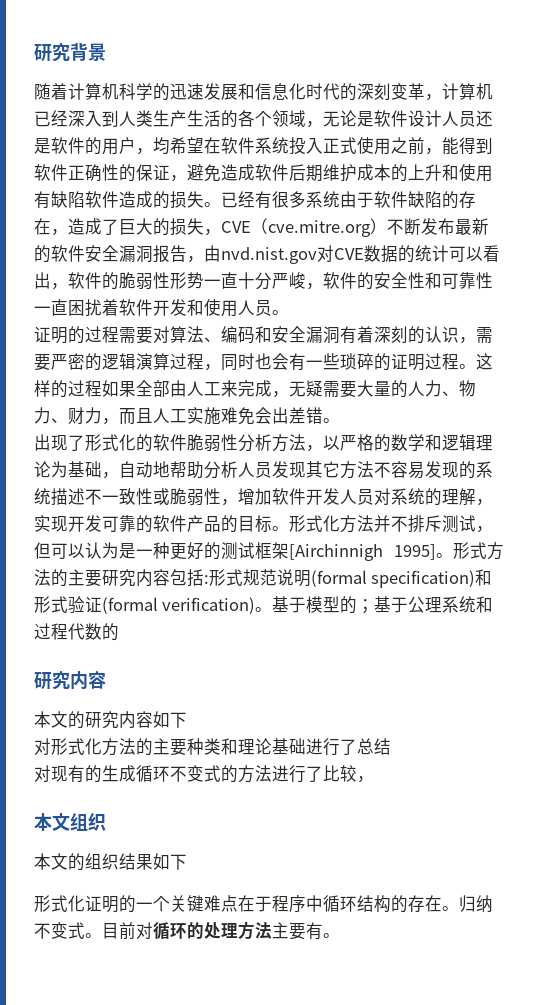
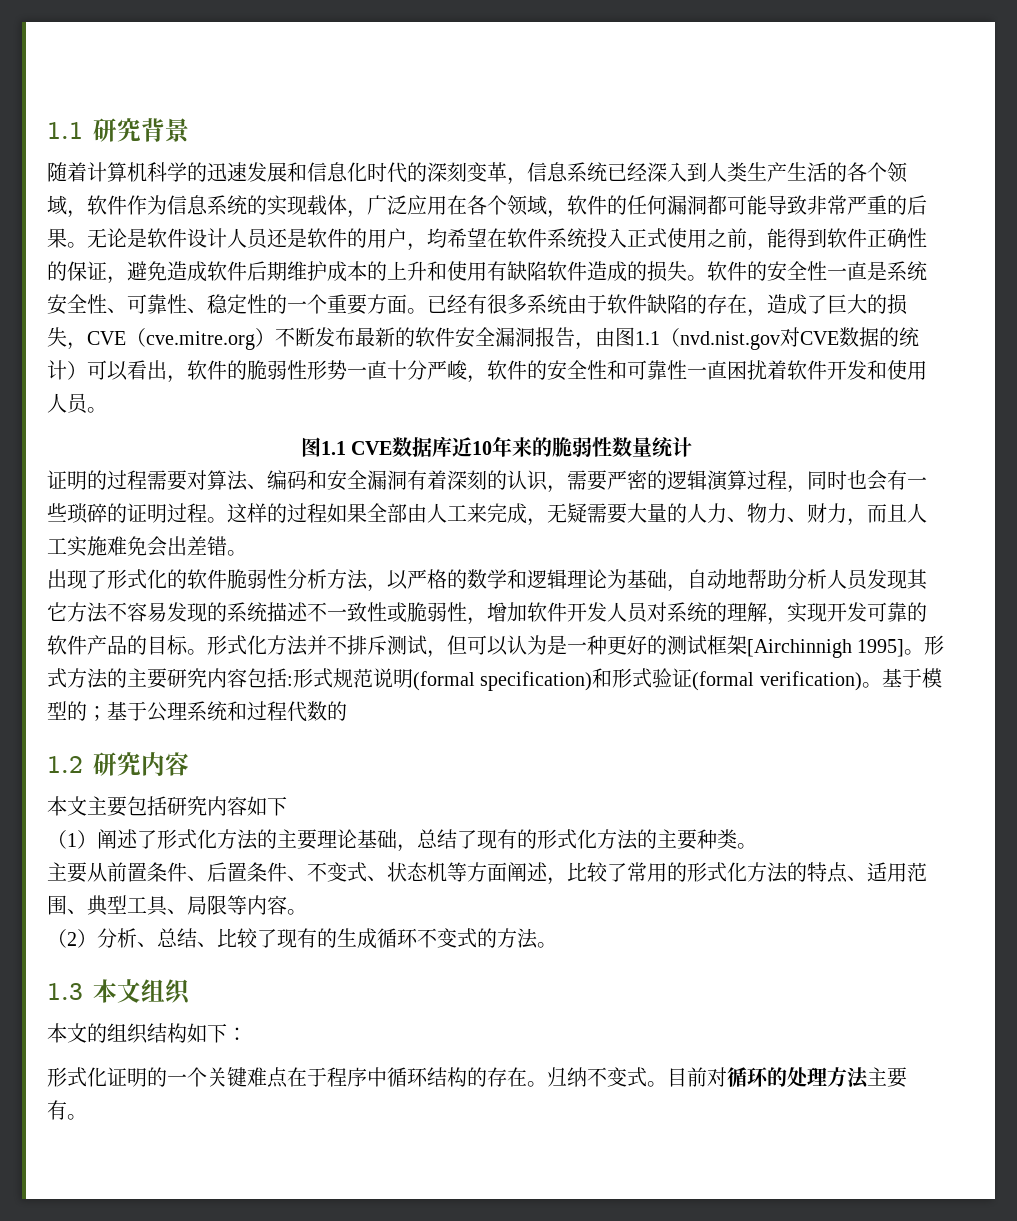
- 研究背景
+ 1.1研究背景
- 随着计算机科学的迅速发展和信息化时代的深刻变革，计算机已经深入到人类生产生活的各个领域，无论是软件设计人员还是软件的用户，均希望在软件系统投入正式使用之前，能得到软件正确性的保证，避免造成软件后期维护成本的上升和使用有缺陷软件造成的损失。
+ 随着计算机科学的迅速发展和信息化时代的深刻变革，信息系统已经深入到人类生产生活的各个领域，软件作为信息系统的实现载体，广泛应用在各个领域，软件的任何漏洞都可能导致非常严重的后果。无论是软件设计人员还是软件的用户，均希望在软件系统投入正式使用之前，能得到软件正确性的保证，避免造成软件后期维护成本的上升和使用有缺陷软件造成的损失。
+ 软件的安全性一直是系统安全性、可靠性、稳定性的一个重要方面。
- 已经有很多系统由于软件缺陷的存在，造成了巨大的损失，CVE（cve.mitre.org）不断发布最新的软件安全漏洞报告，由nvd.nist.gov对CVE数据的统计可以看出，软件的脆弱性形势一直十分严峻，软件的安全性和可靠性一直困扰着软件开发和使用人员。
+ 已经有很多系统由于软件缺陷的存在，造成了巨大的损失，CVE（cve.mitre.org）不断发布最新的软件安全漏洞报告，由图1.1（nvd.nist.gov对CVE数据的统计）可以看出，软件的脆弱性形势一直十分严峻，软件的安全性和可靠性一直困扰着软件开发和使用人员。
+ 图1.1 CVE数据库近10年来的脆弱性数量统计
  基于模型的；基于公理系统和过程代数的
- 研究内容
+ 1.2研究内容
- 本文的研究内容如下
+ 本文主要包括研究内容如下
- 对形式化方法的主要种类和理论基础进行了总结
- 对现有的生成循环不变式的方法进行了比较，
- 本文组织
+ （1）阐述了形式化方法的主要理论基础，总结了现有的形式化方法的主要种类。
+ 主要从前置条件、后置条件、不变式、状态机等方面阐述，比较了常用的形式化方法的特点、适用范围、典型工具、局限等内容。
+ （2）分析、总结、比较了现有的生成循环不变式的方法。
+ 1.3本文组织
- 本文的组织结果如下
+ 本文的组织结构如下：

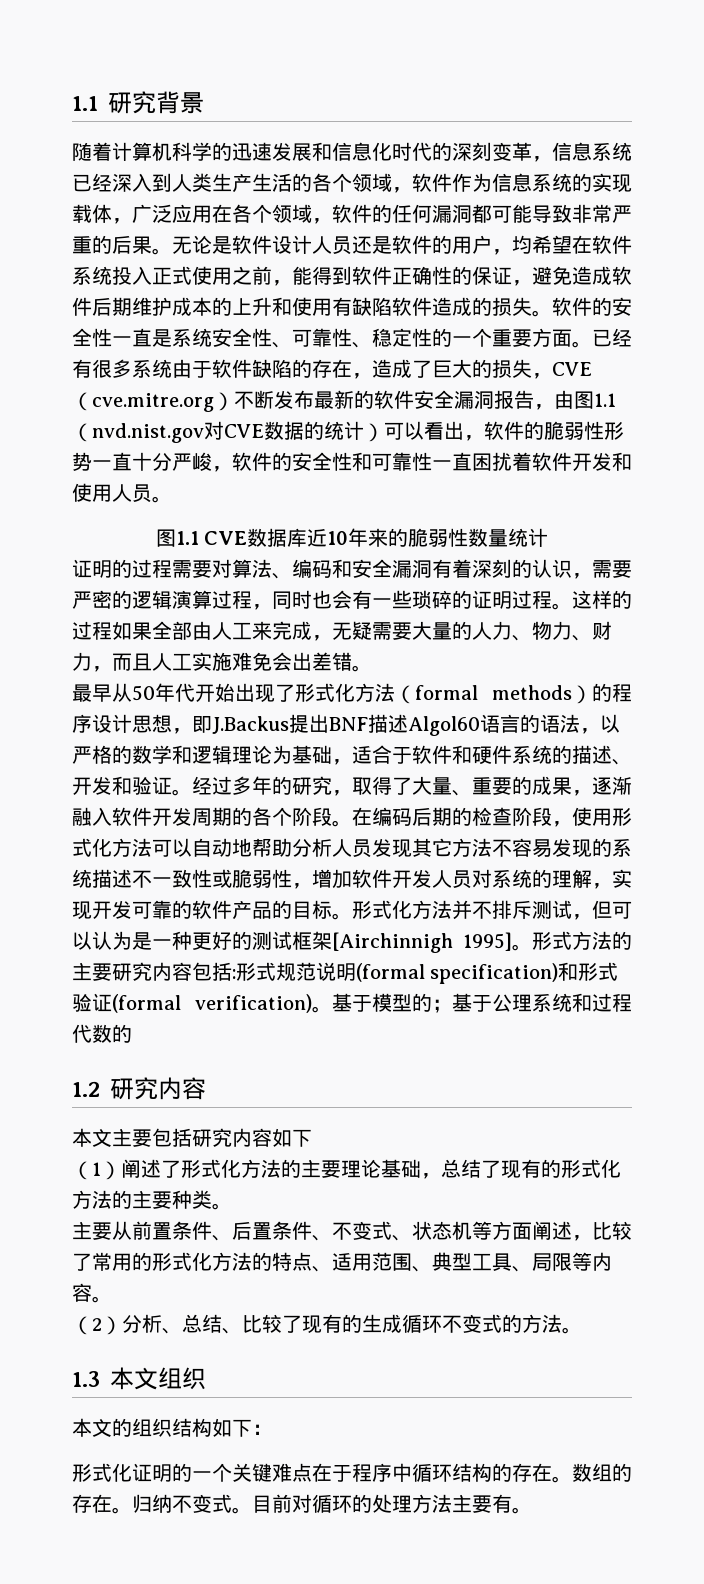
- 出现了形式化的软件脆弱性分析方法，以严格的数学和逻辑理论为基础，自动地帮助分析人员发现其它方法不容易发现的系统描述不一致性或脆弱性，增加软件开发人员对系统的理解，实现开发可靠的软件产品的目标。
+ 最早从50年代开始出现了形式化方法（formal methods）的程序设计思想，即J.Backus提出BNF描述Algol60语言的语法，以严格的数学和逻辑理论为基础，适合于软件和硬件系统的描述、开发和验证。经过多年的研究，取得了大量、重要的成果，逐渐融入软件开发周期的各个阶段。在编码后期的检查阶段，使用形式化方法可以自动地帮助分析人员发现其它方法不容易发现的系统描述不一致性或脆弱性，增加软件开发人员对系统的理解，实现开发可靠的软件产品的目标。
+ 数组的存在。

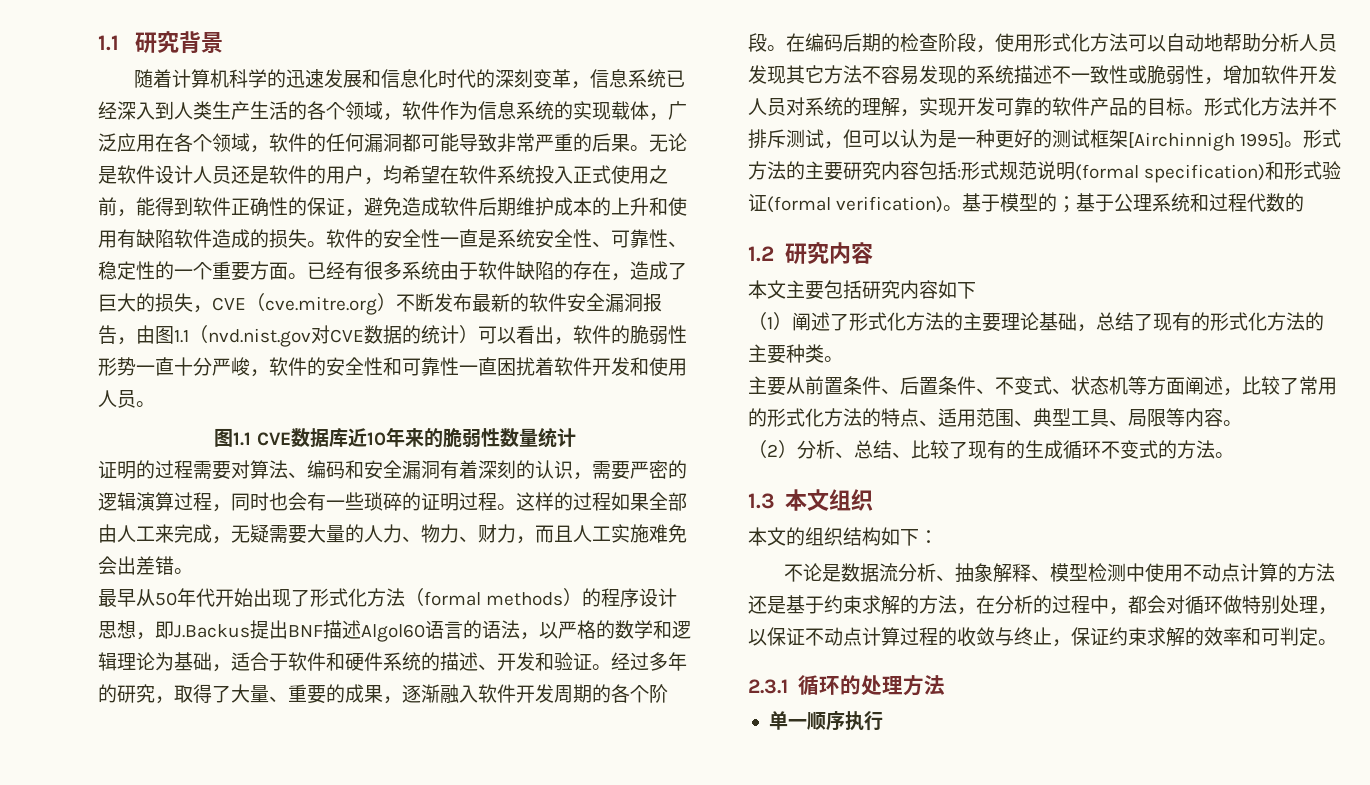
- 形式化证明的一个关键难点在于程序中循环结构的存在。数组的存在。归纳不变式。目前对循环的处理方法主要有。
+ 不论是数据流分析、抽象解释、模型检测中使用不动点计算的方法还是基于约束求解的方法，在分析的过程中，都会对循环做特别处理，以保证不动点计算过程的收敛与终止，保证约束求解的效率和可判定。
+ 2.3.1循环的处理方法
+ 单一顺序执行

